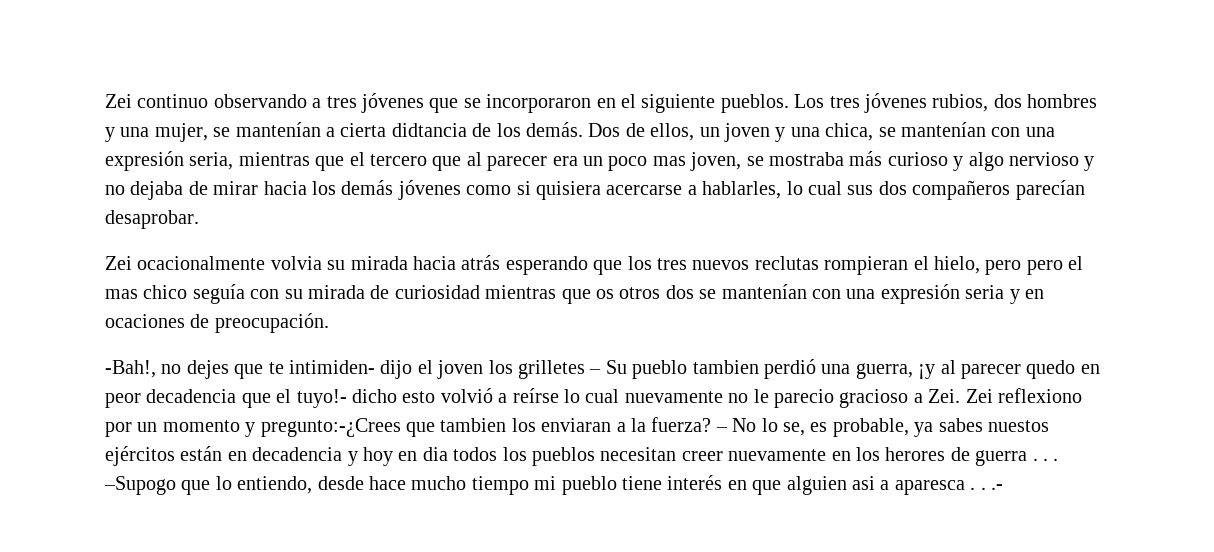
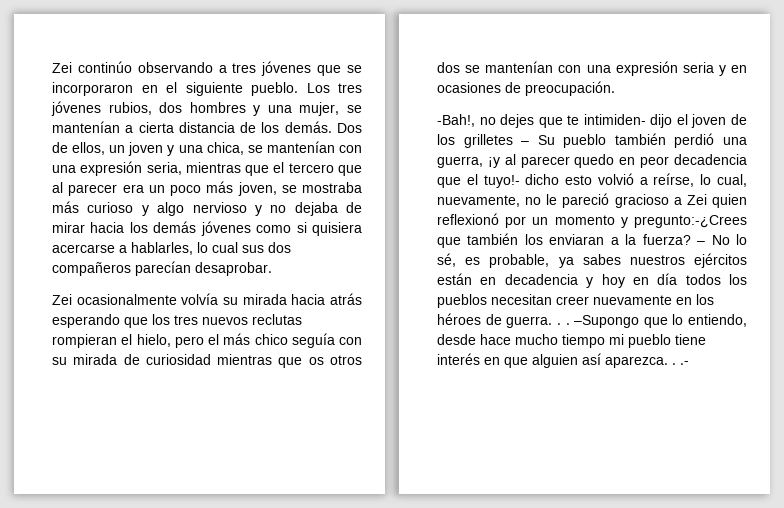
- Zei continuo observando a tres jóvenes que se incorporaron en el siguiente pueblos.
+ Zei continúo observando a tres jóvenes que se incorporaron en el siguiente pueblo.
- Los tres jóvenes rubios, dos hombres y una mujer, se mantenían a cierta didtancia de los demás.
+ Los tres jóvenes rubios, dos hombres y una mujer, se mantenían a cierta distancia de los demás.
- Dos de ellos, un joven y una chica, se mantenían con una expresión seria, mientras que el tercero que al parecer era un poco mas joven, se mostraba más curioso y algo nervioso y no dejaba de mirar hacia los demás jóvenes como si quisiera acercarse a hablarles, lo cual sus dos compañeros parecían desaprobar.
+ Dos de ellos, un joven y una chica, se mantenían con una expresión seria, mientras que el tercero que al parecer era un poco más joven, se mostraba más curioso y algo nervioso y no dejaba de mirar hacia los demás jóvenes como si quisiera acercarse a hablarles, lo cual sus dos compañeros parecían desaprobar.
- Zei ocacionalmente volvia su mirada hacia atrás esperando que los tres nuevos reclutas rompieran el hielo, pero pero el mas chico seguía con su mirada de curiosidad mientras que os otros dos se mantenían con una expresión seria y en ocaciones de preocupación.
+ Zei ocasionalmente volvía su mirada hacia atrás esperando que los tres nuevos reclutas rompieran el hielo, pero el más chico seguía con su mirada de curiosidad mientras que os otros dos se mantenían con una expresión seria y en ocasiones de preocupación.
- -Bah!, no dejes que te intimiden- dijo el joven los grilletes – Su pueblo tambien perdió una guerra, ¡y al parecer quedo en peor decadencia que el tuyo!- dicho esto volvió a reírse lo cual nuevamente no le parecio gracioso a Zei. Zei reflexiono por un momento y pregunto:-¿Crees que tambien los enviaran a la fuerza?
+ -Bah!, no dejes que te intimiden- dijo el joven de los grilletes – Su pueblo también perdió una guerra, ¡y al parecer quedo en peor decadencia que el tuyo!- dicho esto volvió a reírse, lo cual, nuevamente, no le pareció gracioso a Zei quien reflexionó por un momento y pregunto:-¿Crees que también los enviaran a la fuerza?
- – No lo se, es probable, ya sabes nuestos ejércitos están en decadencia y hoy en dia todos los pueblos necesitan creer nuevamente en los herores de guerra . . . –Supogo que lo entiendo, desde hace mucho tiempo mi pueblo tiene interés en que alguien asi a aparesca . . .-
+ – No lo sé, es probable, ya sabes nuestros ejércitos están en decadencia y hoy en día todos los pueblos necesitan creer nuevamente en los héroes de guerra. . . –Supongo que lo entiendo, desde hace mucho tiempo mi pueblo tiene interés en que alguien así aparezca. . .-

